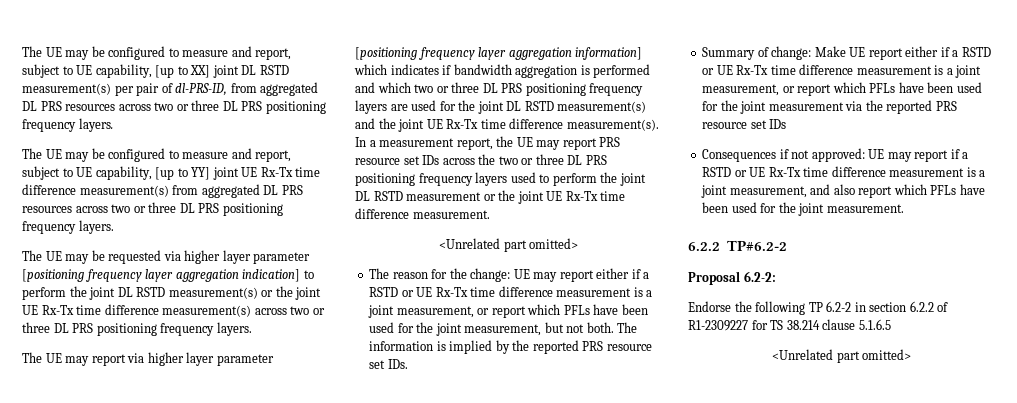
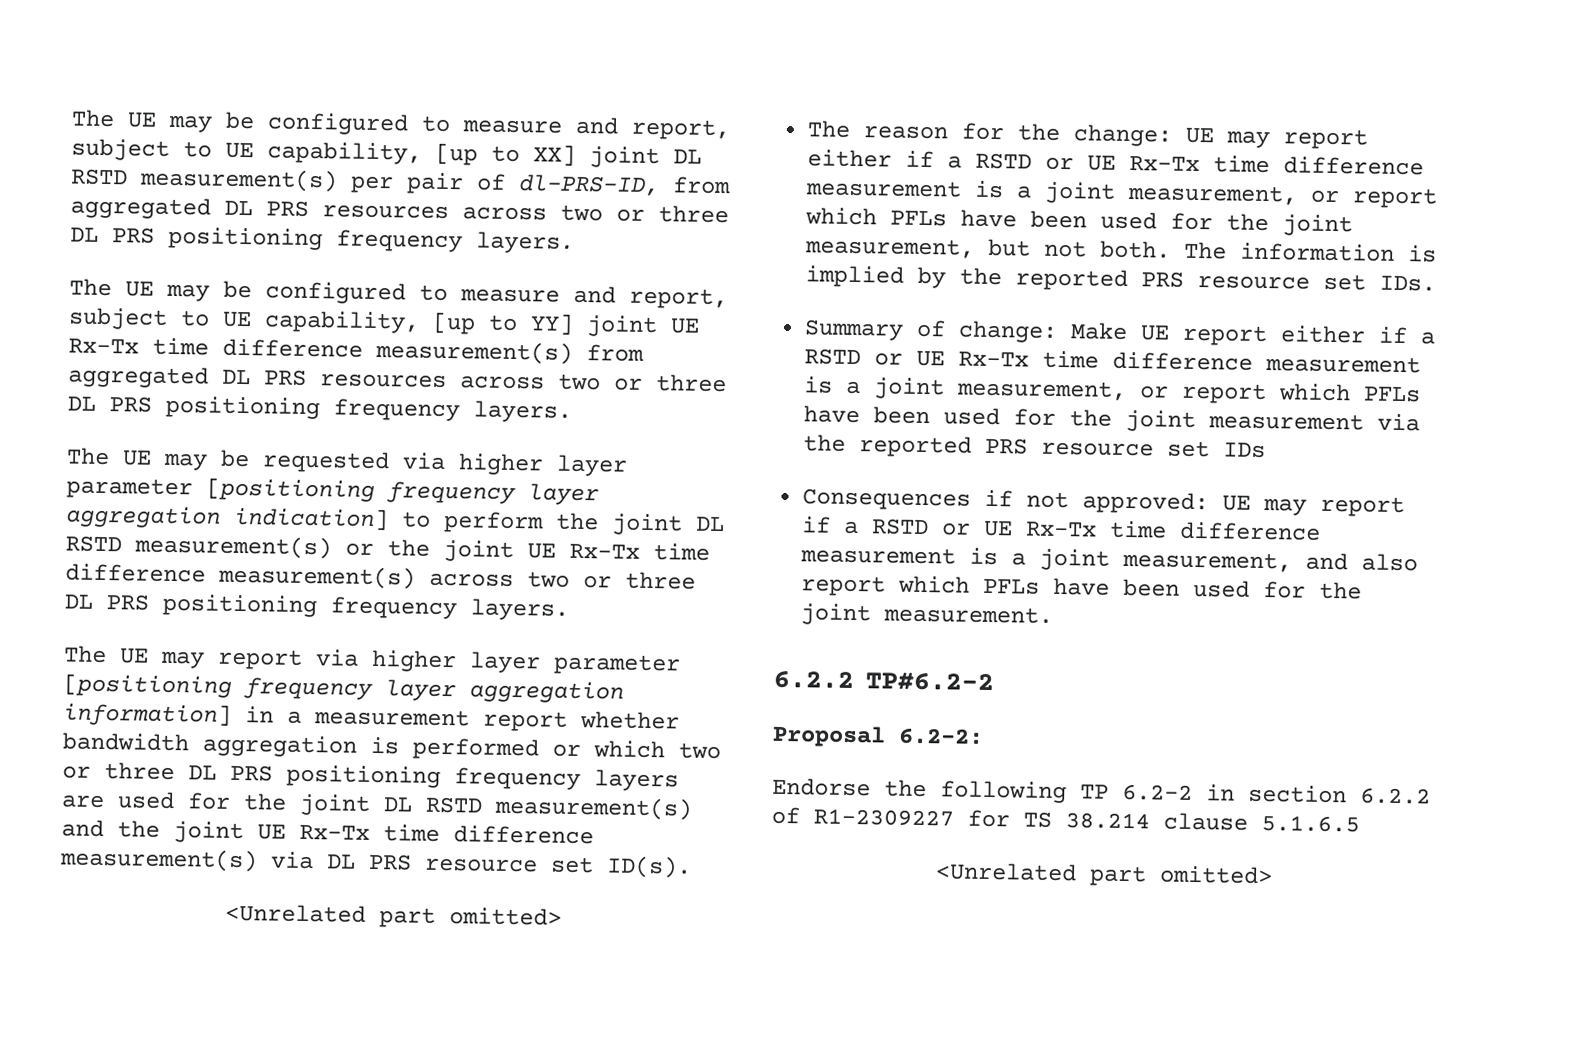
- The UE may report via higher layer parameter [positioning frequency layer aggregation information] which indicates if bandwidth aggregation is performed and which two or three DL PRS positioning frequency layers are used for the joint DL RSTD measurement(s) and the joint UE Rx-Tx time difference measurement(s). In a measurement report, the UE may report PRS resource set IDs across the two or three DL PRS positioning frequency layers used to perform the joint DL RSTD measurement or the joint UE Rx-Tx time difference measurement.
+ The UE may report via higher layer parameter [positioning frequency layer aggregation information] in a measurement report whether bandwidth aggregation is performed or which two or three DL PRS positioning frequency layers are used for the joint DL RSTD measurement(s) and the joint UE Rx-Tx time difference measurement(s) via DL PRS resource set ID(s).

